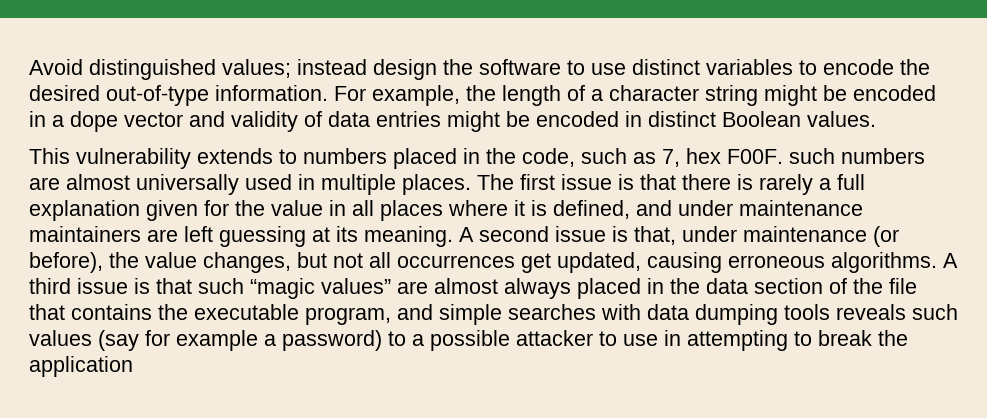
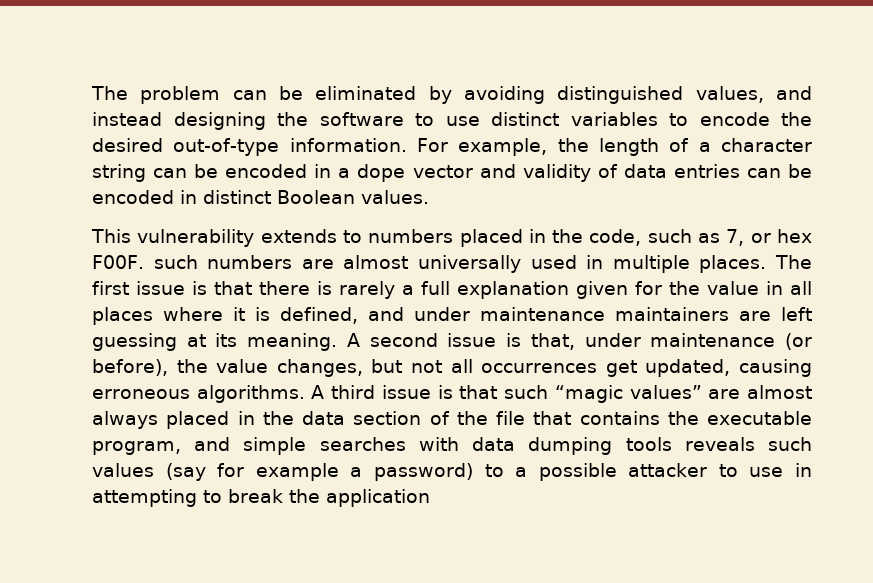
- Avoid distinguished values; instead design the software to use distinct variables to encode the desired out-of-type information.
+ The problem can be eliminated by avoiding distinguished values, and instead designing the software to use distinct variables to encode the desired out-of-type information.
- For example, the length of a character string might be encoded in a dope vector and validity of data entries might be encoded in distinct Boolean values.
+ For example, the length of a character string can be encoded in a dope vector and validity of data entries can be encoded in distinct Boolean values.
- This vulnerability extends to numbers placed in the code, such as 7, hex F00F. such numbers are almost universally used in multiple places.
+ This vulnerability extends to numbers placed in the code, such as 7, or hex F00F. such numbers are almost universally used in multiple places.

